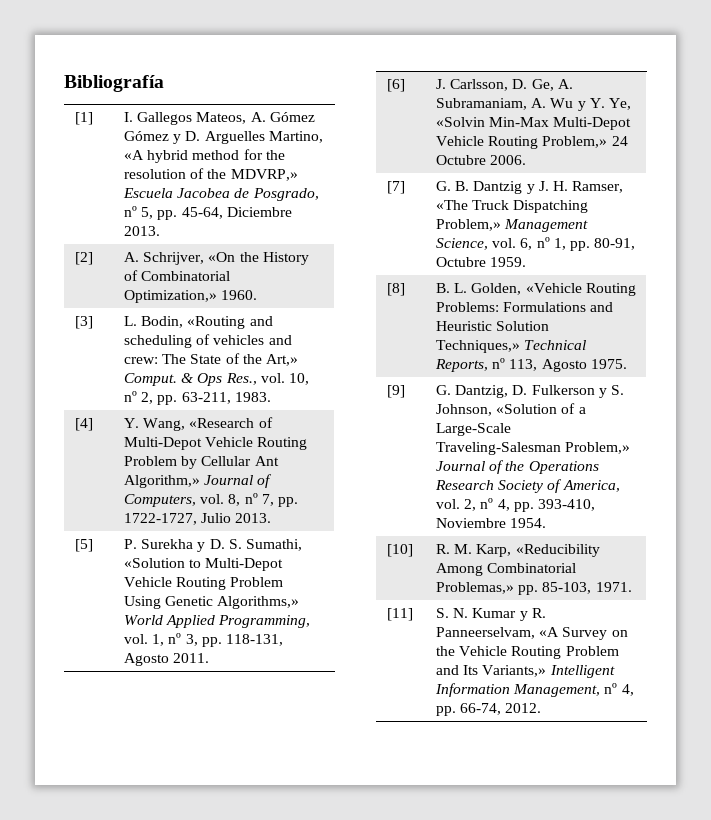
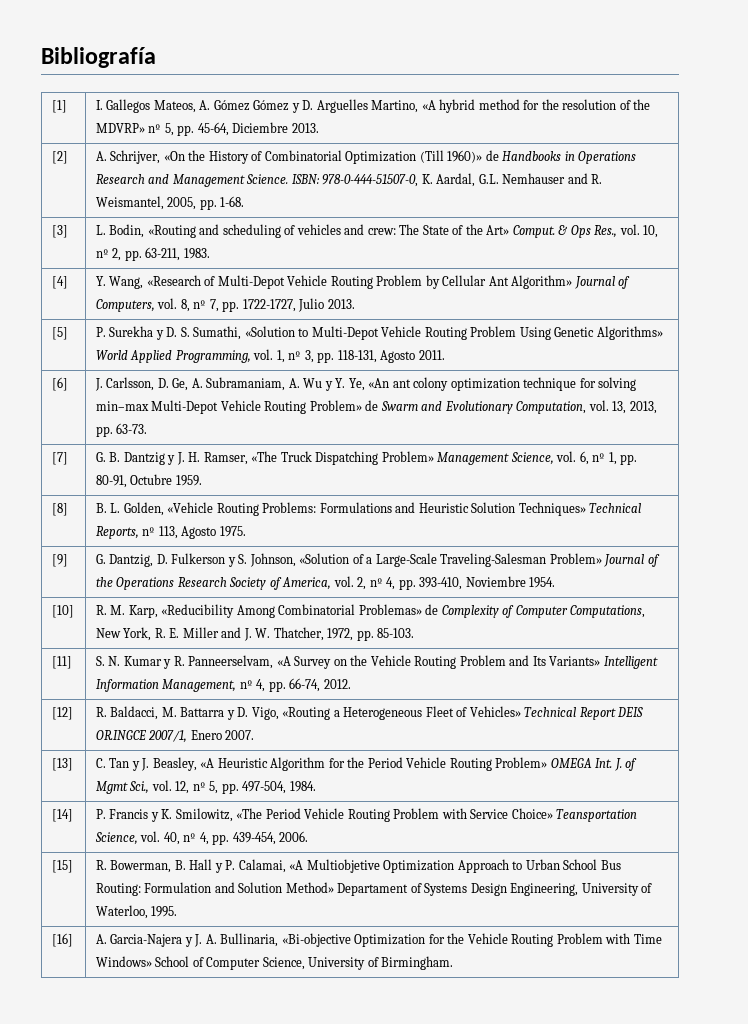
- [1] | I. Gallegos Mateos, A. Gómez Gómez y D. Arguelles Martino, «A hybrid method for the resolution of the MDVRP,» Escuela Jacobea de Posgrado, nº 5, pp. 45-64, Diciembre 2013.
+ [1] | I. Gallegos Mateos, A. Gómez Gómez y D. Arguelles Martino, «A hybrid method for the resolution of the MDVRP» nº 5, pp. 45-64, Diciembre 2013.
- [2] | A. Schrijver, «On the History of Combinatorial Optimization,» 1960.
+ [2] | A. Schrijver, «On the History of Combinatorial Optimization (Till 1960)» de Handbooks in Operations Research and Management Science. ISBN: 978-0-444-51507-0, K. Aardal, G.L. Nemhauser and R. Weismantel, 2005, pp. 1-68.
- [3] | L. Bodin, «Routing and scheduling of vehicles and crew: The State of the Art,» Comput. & Ops Res., vol. 10, nº 2, pp. 63-211, 1983.
+ [3] | L. Bodin, «Routing and scheduling of vehicles and crew: The State of the Art» Comput. & Ops Res., vol. 10, nº 2, pp. 63-211, 1983.
- [4] | Y. Wang, «Research of Multi-Depot Vehicle Routing Problem by Cellular Ant Algorithm,» Journal of Computers, vol. 8, nº 7, pp. 1722-1727, Julio 2013.
+ [4] | Y. Wang, «Research of Multi-Depot Vehicle Routing Problem by Cellular Ant Algorithm» Journal of Computers, vol. 8, nº 7, pp. 1722-1727, Julio 2013.
- [5] | P. Surekha y D. S. Sumathi, «Solution to Multi-Depot Vehicle Routing Problem Using Genetic Algorithms,» World Applied Programming, vol. 1, nº 3, pp. 118-131, Agosto 2011.
+ [5] | P. Surekha y D. S. Sumathi, «Solution to Multi-Depot Vehicle Routing Problem Using Genetic Algorithms» World Applied Programming, vol. 1, nº 3, pp. 118-131, Agosto 2011.
- [6] | J. Carlsson, D. Ge, A. Subramaniam, A. Wu y Y. Ye, «Solvin Min-Max Multi-Depot Vehicle Routing Problem,» 24 Octubre 2006.
+ [6] | J. Carlsson, D. Ge, A. Subramaniam, A. Wu y Y. Ye, «An ant colony optimization technique for solving min–max Multi-Depot Vehicle Routing Problem» de Swarm and Evolutionary Computation, vol. 13, 2013, pp. 63-73.
- [7] | G. B. Dantzig y J. H. Ramser, «The Truck Dispatching Problem,» Management Science, vol. 6, nº 1, pp. 80-91, Octubre 1959.
+ [7] | G. B. Dantzig y J. H. Ramser, «The Truck Dispatching Problem» Management Science, vol. 6, nº 1, pp. 80-91, Octubre 1959.
- [8] | B. L. Golden, «Vehicle Routing Problems: Formulations and Heuristic Solution Techniques,» Technical Reports, nº 113, Agosto 1975.
+ [8] | B. L. Golden, «Vehicle Routing Problems: Formulations and Heuristic Solution Techniques» Technical Reports, nº 113, Agosto 1975.
- [9] | G. Dantzig, D. Fulkerson y S. Johnson, «Solution of a Large-Scale Traveling-Salesman Problem,» Journal of the Operations Research Society of America, vol. 2, nº 4, pp. 393-410, Noviembre 1954.
+ [9] | G. Dantzig, D. Fulkerson y S. Johnson, «Solution of a Large-Scale Traveling-Salesman Problem» Journal of the Operations Research Society of America, vol. 2, nº 4, pp. 393-410, Noviembre 1954.
- [10] | R. M. Karp, «Reducibility Among Combinatorial Problemas,» pp. 85-103, 1971.
+ [10] | R. M. Karp, «Reducibility Among Combinatorial Problemas» de Complexity of Computer Computations, New York, R. E. Miller and J. W. Thatcher, 1972, pp. 85-103.
- [11] | S. N. Kumar y R. Panneerselvam, «A Survey on the Vehicle Routing Problem and Its Variants,» Intelligent Information Management, nº 4, pp. 66-74, 2012.
+ [11] | S. N. Kumar y R. Panneerselvam, «A Survey on the Vehicle Routing Problem and Its Variants» Intelligent Information Management, nº 4, pp. 66-74, 2012.
+ [12] | R. Baldacci, M. Battarra y D. Vigo, «Routing a Heterogeneous Fleet of Vehicles» Technical Report DEIS OR.INGCE 2007/1, Enero 2007.
+ [13] | C. Tan y J. Beasley, «A Heuristic Algorithm for the Period Vehicle Routing Problem» OMEGA Int. J. of Mgmt Sci., vol. 12, nº 5, pp. 497-504, 1984.
+ [14] | P. Francis y K. Smilowitz, «The Period Vehicle Routing Problem with Service Choice» Teansportation Science, vol. 40, nº 4, pp. 439-454, 2006.
+ [15] | R. Bowerman, B. Hall y P. Calamai, «A Multiobjetive Optimization Approach to Urban School Bus Routing: Formulation and Solution Method» Departament of Systems Design Engineering, University of Waterloo, 1995.
+ [16] | A. Garcia-Najera y J. A. Bullinaria, «Bi-objective Optimization for the Vehicle Routing Problem with Time Windows» School of Computer Science, University of Birmingham.

